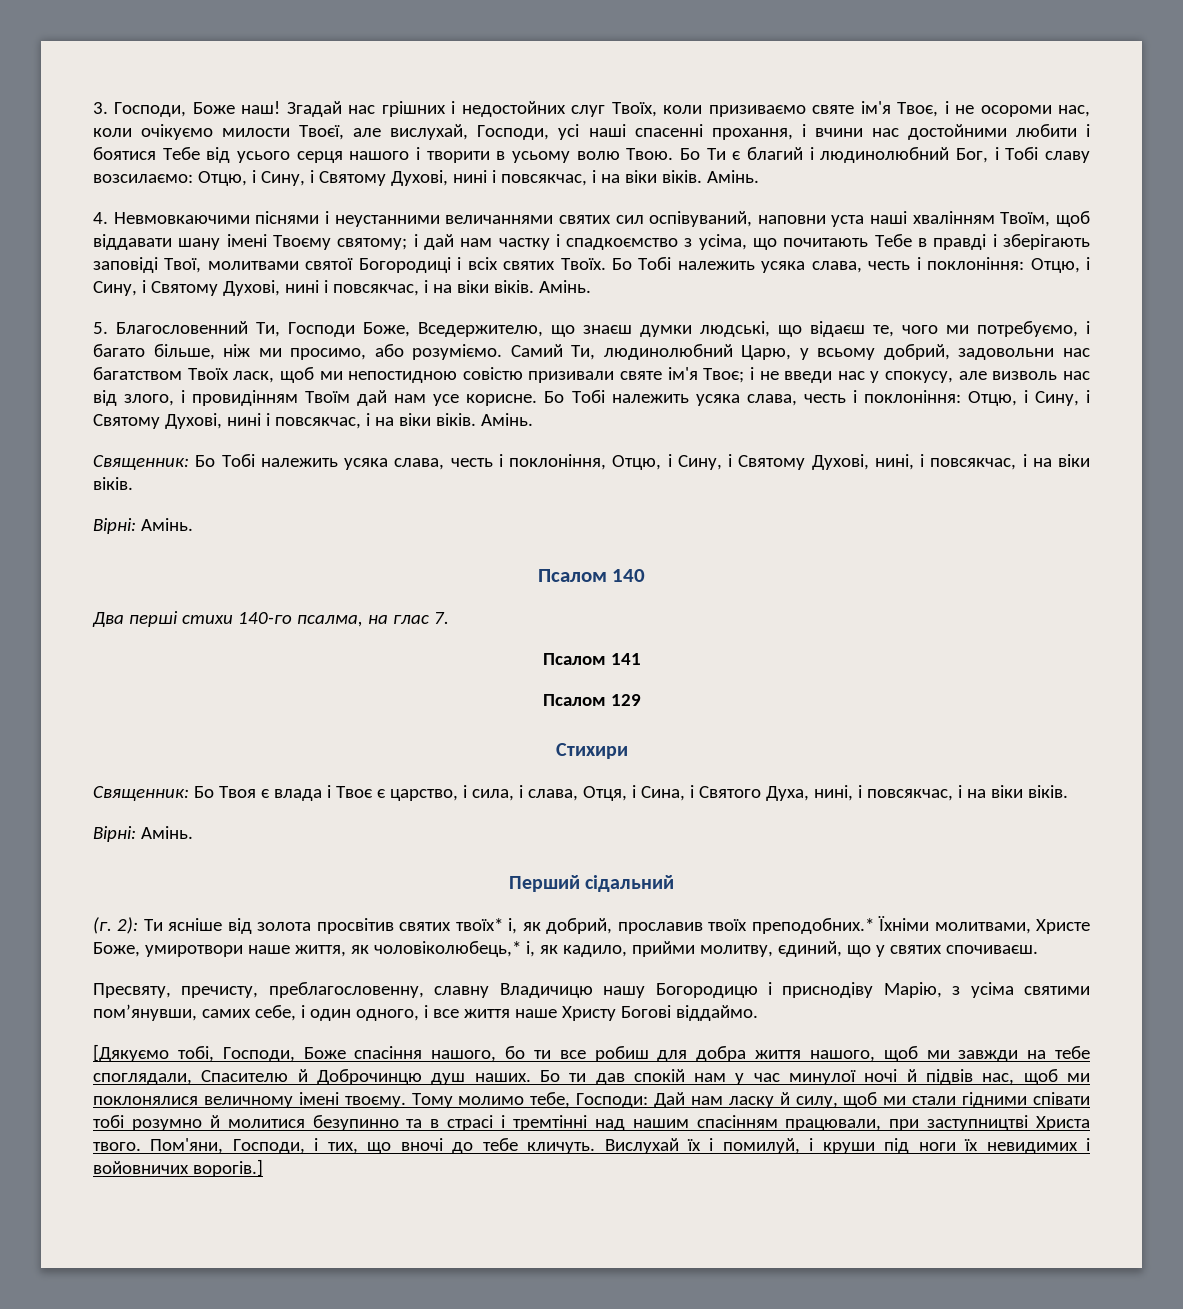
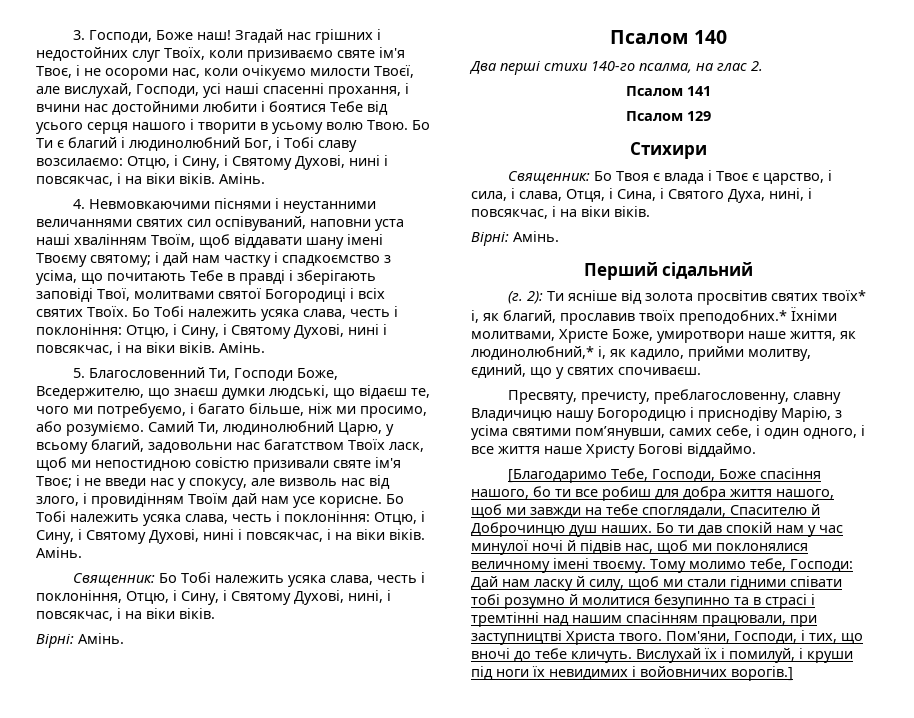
- Самий Ти, людинолюбний Царю, у всьому добрий, задовольни нас багатством Твоїх ласк, щоб ми непостидною совістю призивали святе ім'я Твоє; і не введи нас у спокусу, але визволь нас від злого, і провидінням Твоїм дай нам усе корисне.
+ Самий Ти, людинолюбний Царю, у всьому благий, задовольни нас багатством Твоїх ласк, щоб ми непостидною совістю призивали святе ім'я Твоє; і не введи нас у спокусу, але визволь нас від злого, і провидінням Твоїм дай нам усе корисне.
- Два перші стихи 140-го псалма, на глас 7.
+ Два перші стихи 140-го псалма, на глас 2.
- (г. 2): Ти ясніше від золота просвітив святих твоїх* і, як добрий, прославив твоїх преподобних.* Їхніми молитвами, Христе Боже, умиротвори наше життя, як чоловіколюбець,* і, як кадило, прийми молитву, єдиний, що у святих спочиваєш.
+ (г. 2): Ти ясніше від золота просвітив святих твоїх* і, як благий, прославив твоїх преподобних.* Їхніми молитвами, Христе Боже, умиротвори наше життя, як людинолюбний,* і, як кадило, прийми молитву, єдиний, що у святих спочиваєш.
- [Дякуємо тобі, Господи, Боже спасіння нашого, бо ти все робиш для добра життя нашого, щоб ми завжди на тебе споглядали, Спасителю й Доброчинцю душ наших.
+ [Благодаримо Тебе, Господи, Боже спасіння нашого, бо ти все робиш для добра життя нашого, щоб ми завжди на тебе споглядали, Спасителю й Доброчинцю душ наших.

